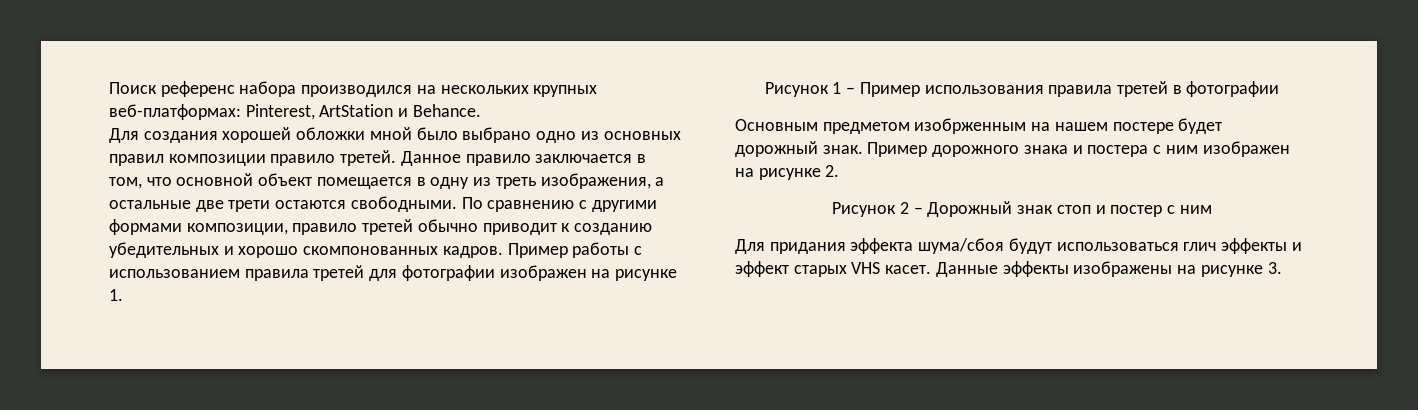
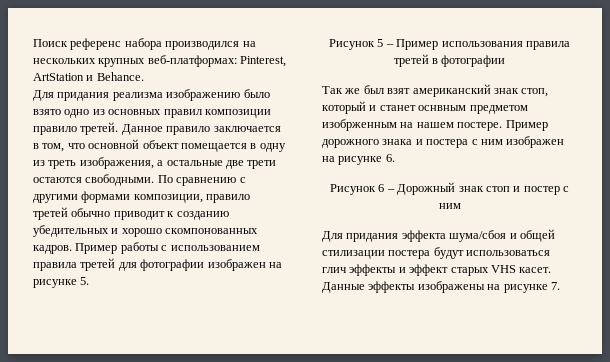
- Для создания хорошей обложки мной было выбрано одно из основных правил композиции правило третей.
+ Для придания реализма изображению было взято одно из основных правил композиции правило третей.
- Пример работы с использованием правила третей для фотографии изображен на рисунке 1.
- Рисунок 1 – Пример использования правила третей в фотографии
+ Пример работы с использованием правила третей для фотографии изображен на рисунке 5.
+ Рисунок 5 – Пример использования правила третей в фотографии
- Основным предметом изобрженным на нашем постере будет дорожный знак.
+ Так же был взят американский знак стоп, который и станет оснвным предметом изобрженным на нашем постере.
- Пример дорожного знака и постера с ним изображен на рисунке 2.
- Рисунок 2 – Дорожный знак стоп и постер с ним
+ Пример дорожного знака и постера с ним изображен на рисунке 6.
+ Рисунок 6 – Дорожный знак стоп и постер с ним
- Для придания эффекта шума/сбоя будут использоваться глич эффекты и эффект старых VHS касет.
+ Для придания эффекта шума/сбоя и общей стилизации постера будут использоваться глич эффекты и эффект старых VHS касет.
- Данные эффекты изображены на рисунке 3.
+ Данные эффекты изображены на рисунке 7.

